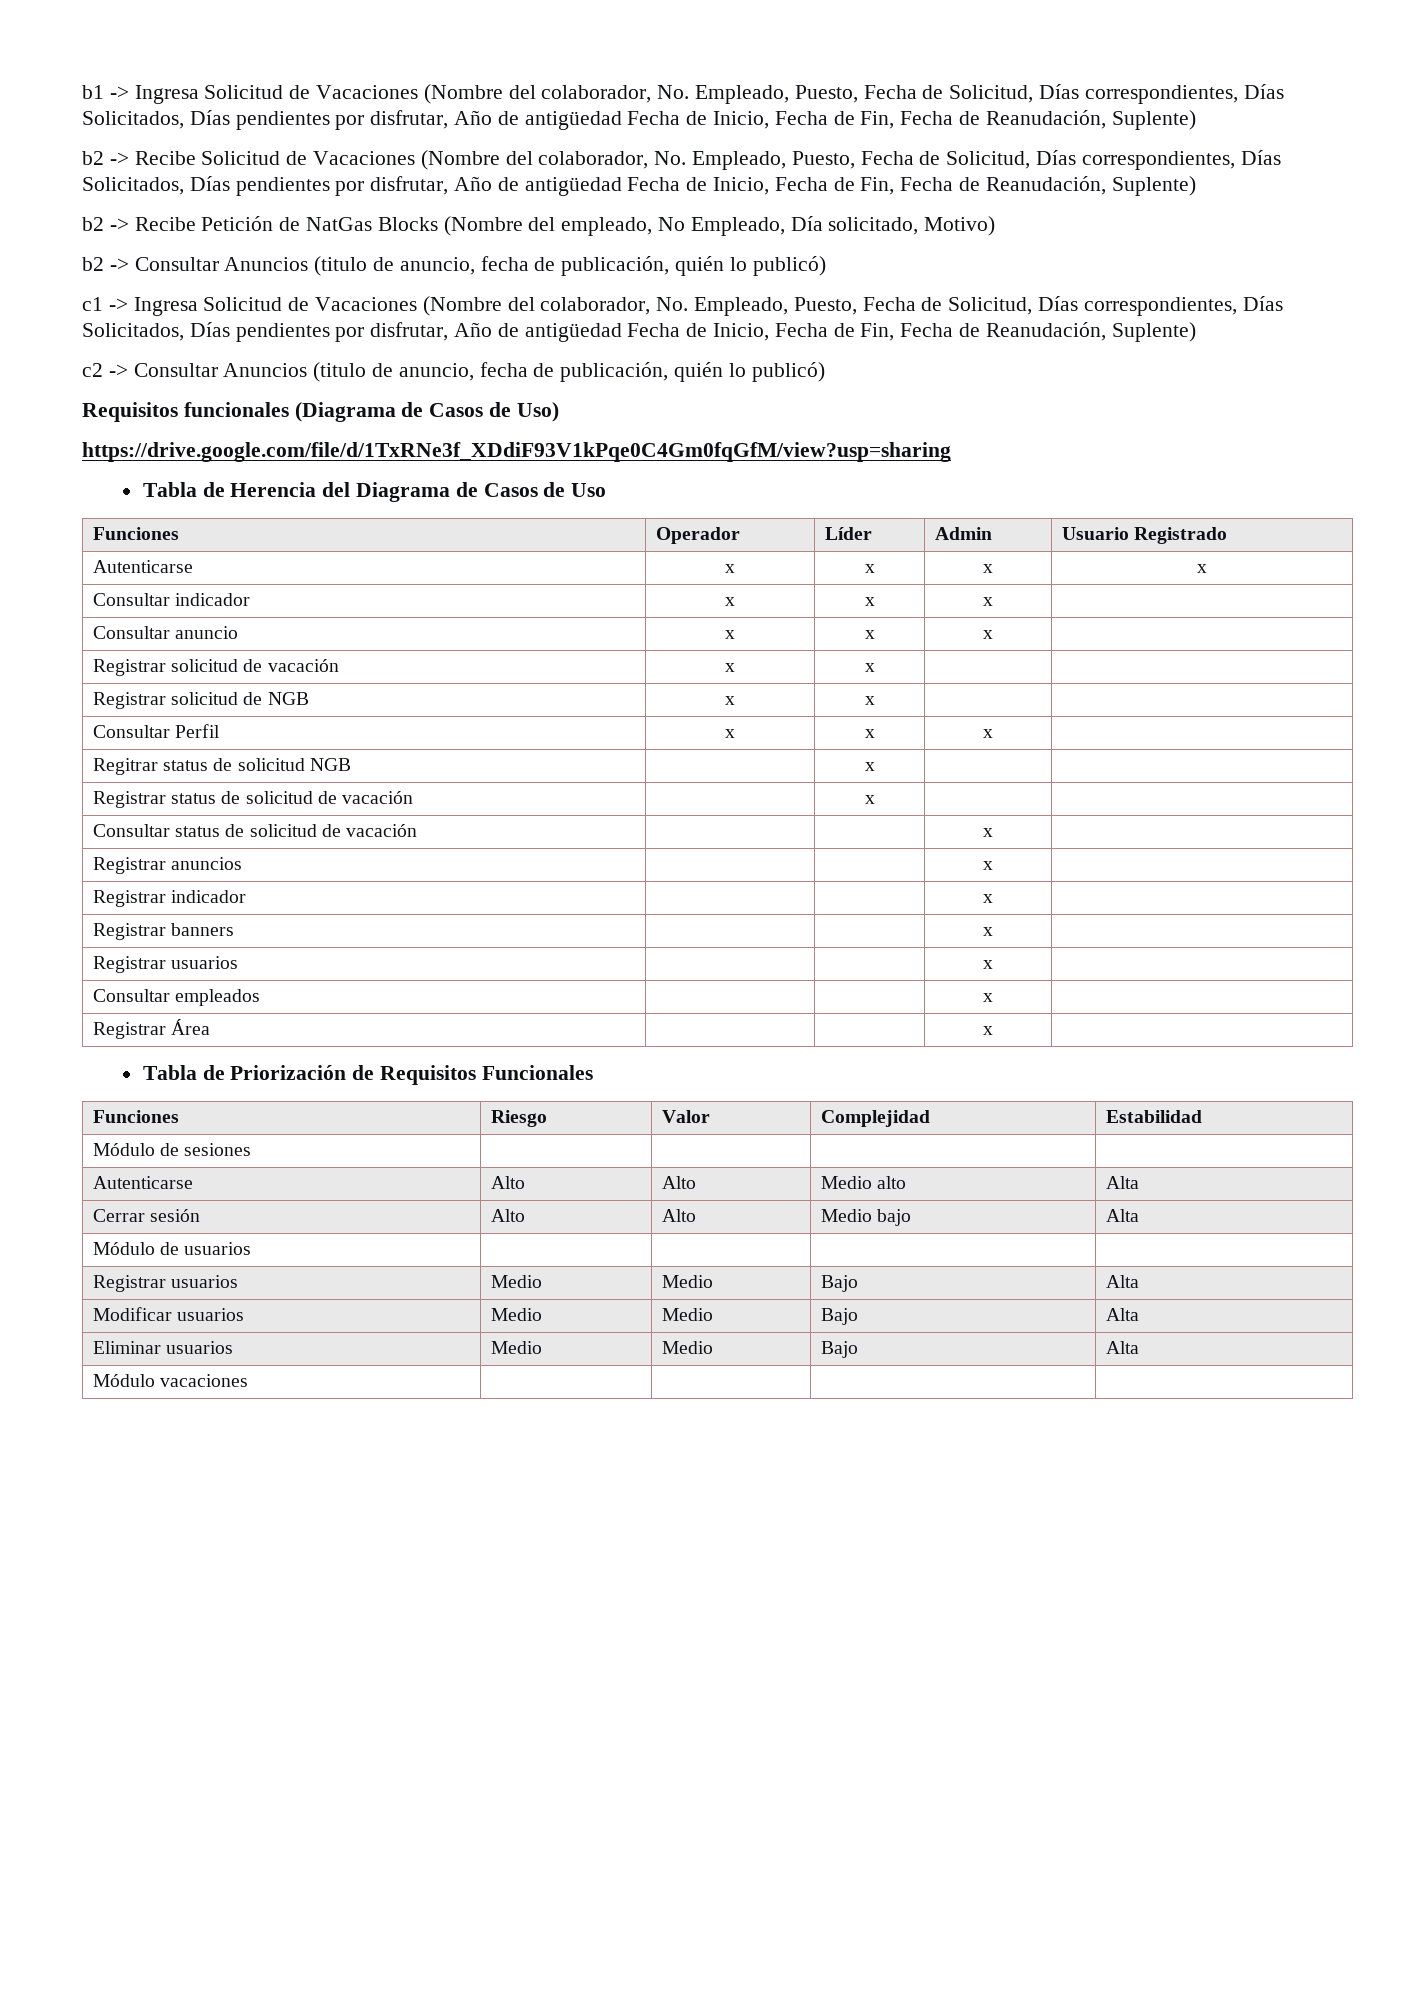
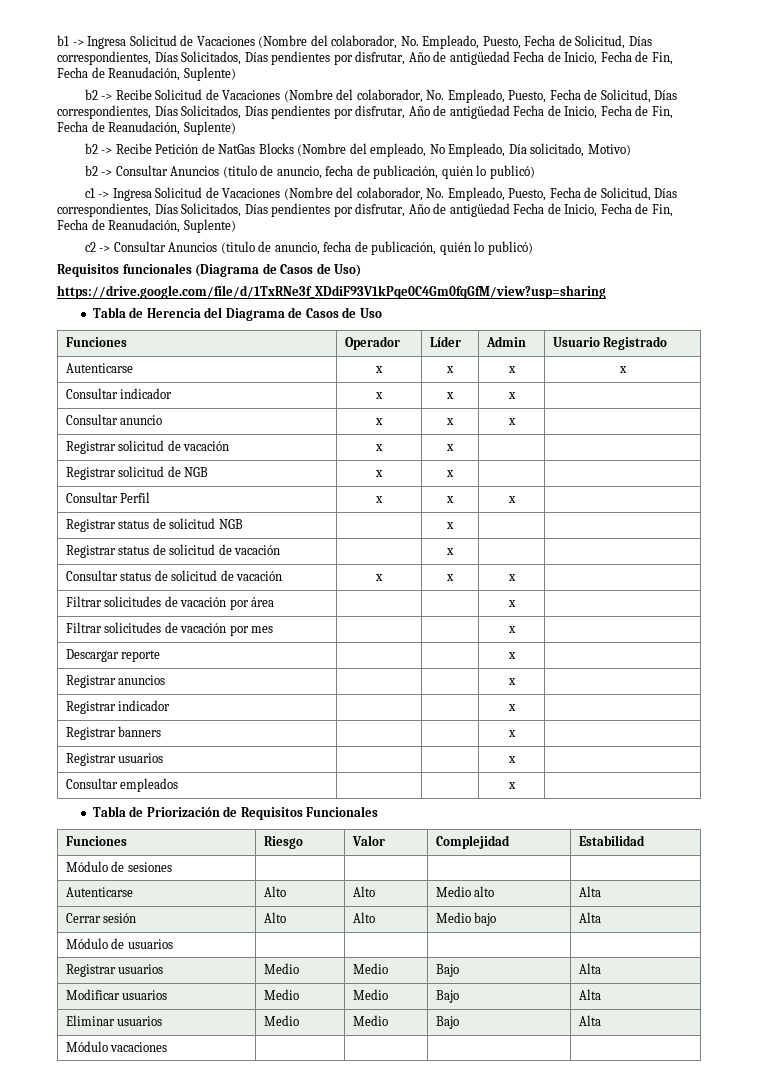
- Regitrar status de solicitud NGB | | x | |
+ Registrar status de solicitud NGB | | x | |
- Consultar status de solicitud de vacación | | | x |
+ Consultar status de solicitud de vacación | x | x | x |
+ Filtrar solicitudes de vacación por área | | | x |
+ Filtrar solicitudes de vacación por mes | | | x |
+ Descargar reporte | | | x |
- Registrar Área | | | x |

